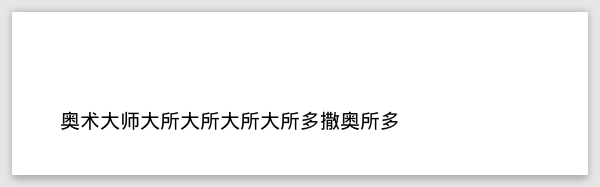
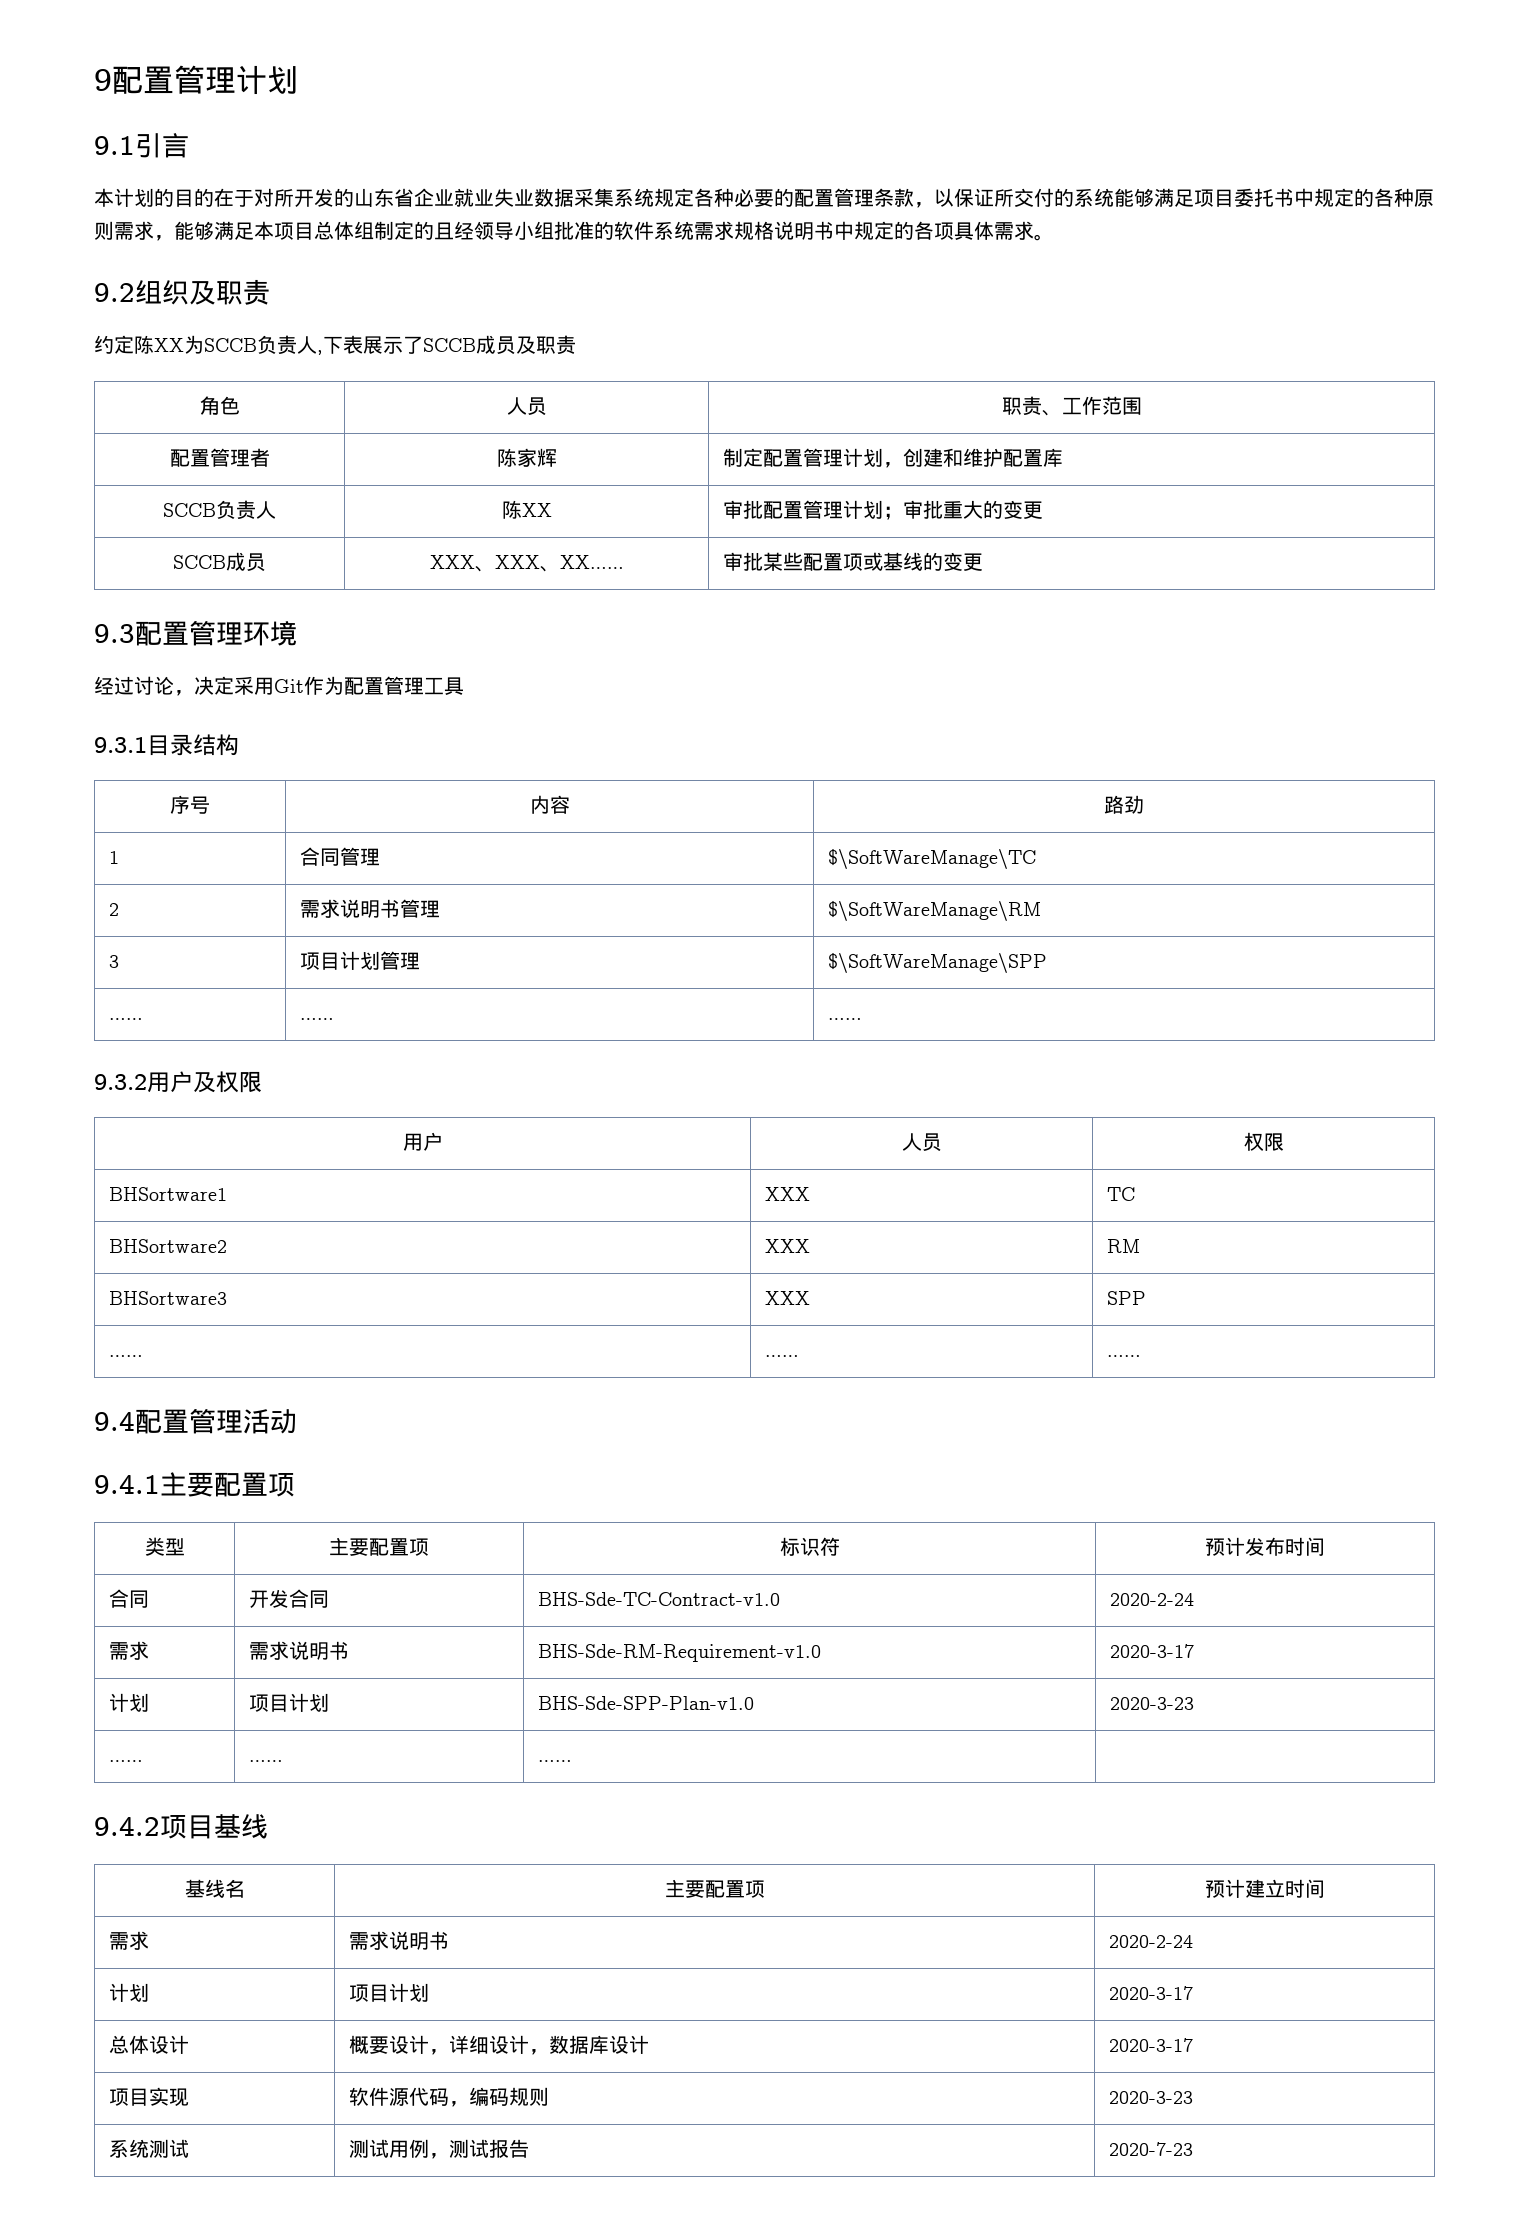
- 奥术大师大所大所大所大所多撒奥所多
+ 9配置管理计划
+ 9.1引言
+ 本计划的目的在于对所开发的山东省企业就业失业数据采集系统规定各种必要的配置管理条款，以保证所交付的系统能够满足项目委托书中规定的各种原则需求，能够满足本项目总体组制定的且经领导小组批准的软件系统需求规格说明书中规定的各项具体需求。
+ 9.2组织及职责
+ 约定陈XX为SCCB负责人,下表展示了SCCB成员及职责
+ 角色 | 人员 | 职责、工作范围
+ 配置管理者 | 陈家辉 | 制定配置管理计划，创建和维护配置库
+ SCCB负责人 | 陈XX | 审批配置管理计划；审批重大的变更
+ SCCB成员 | XXX、XXX、XX…… | 审批某些配置项或基线的变更
+ 9.3配置管理环境
+ 经过讨论，决定采用Git作为配置管理工具
+ 9.3.1目录结构
+ 序号 | 内容 | 路劲
+ 1 | 合同管理 | $\SoftWareManage\TC
+ 2 | 需求说明书管理 | $\SoftWareManage\RM
+ 3 | 项目计划管理 | $\SoftWareManage\SPP
+ …… | …… | ……
+ 9.3.2用户及权限
+ 用户 | 人员 | 权限
+ BHSortware1 | XXX | TC
+ BHSortware2 | XXX | RM
+ BHSortware3 | XXX | SPP
+ …… | …… | ……
+ 9.4配置管理活动
+ 9.4.1主要配置项
+ 类型 | 主要配置项 | 标识符 | 预计发布时间
+ 合同 | 开发合同 | BHS-Sde-TC-Contract-v1.0 | 2020-2-24
+ 需求 | 需求说明书 | BHS-Sde-RM-Requirement-v1.0 | 2020-3-17
+ 计划 | 项目计划 | BHS-Sde-SPP-Plan-v1.0 | 2020-3-23
+ …… | …… | …… |
+ 9.4.2项目基线
+ 基线名 | 主要配置项 | 预计建立时间
+ 需求 | 需求说明书 | 2020-2-24
+ 计划 | 项目计划 | 2020-3-17
+ 总体设计 | 概要设计，详细设计，数据库设计 | 2020-3-17
+ 项目实现 | 软件源代码，编码规则 | 2020-3-23
+ 系统测试 | 测试用例，测试报告 | 2020-7-23

